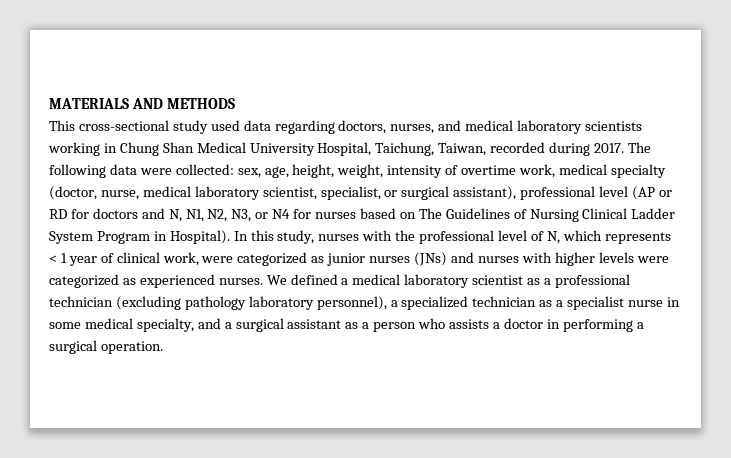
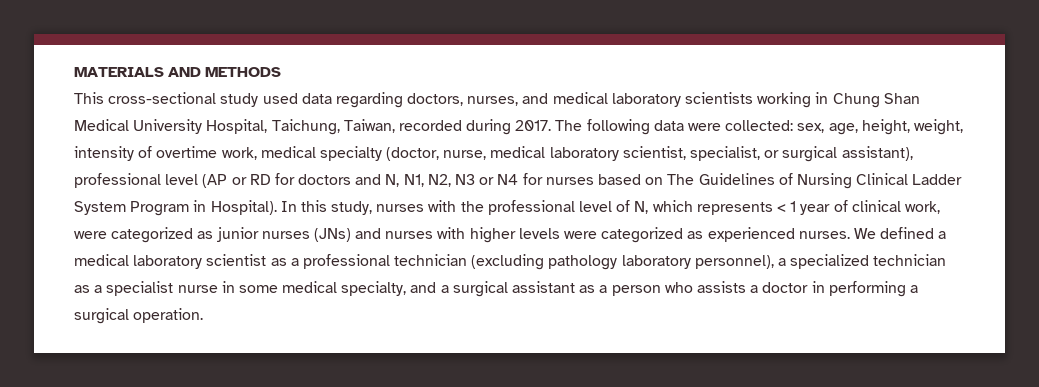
- The following data were collected: sex, age, height, weight, intensity of overtime work, medical specialty (doctor, nurse, medical laboratory scientist, specialist, or surgical assistant), professional level (AP or RD for doctors and N, N1, N2, N3, or N4 for nurses based on The Guidelines of Nursing Clinical Ladder System Program in Hospital).
+ The following data were collected: sex, age, height, weight, intensity of overtime work, medical specialty (doctor, nurse, medical laboratory scientist, specialist, or surgical assistant), professional level (AP or RD for doctors and N, N1, N2, N3 or N4 for nurses based on The Guidelines of Nursing Clinical Ladder System Program in Hospital).

